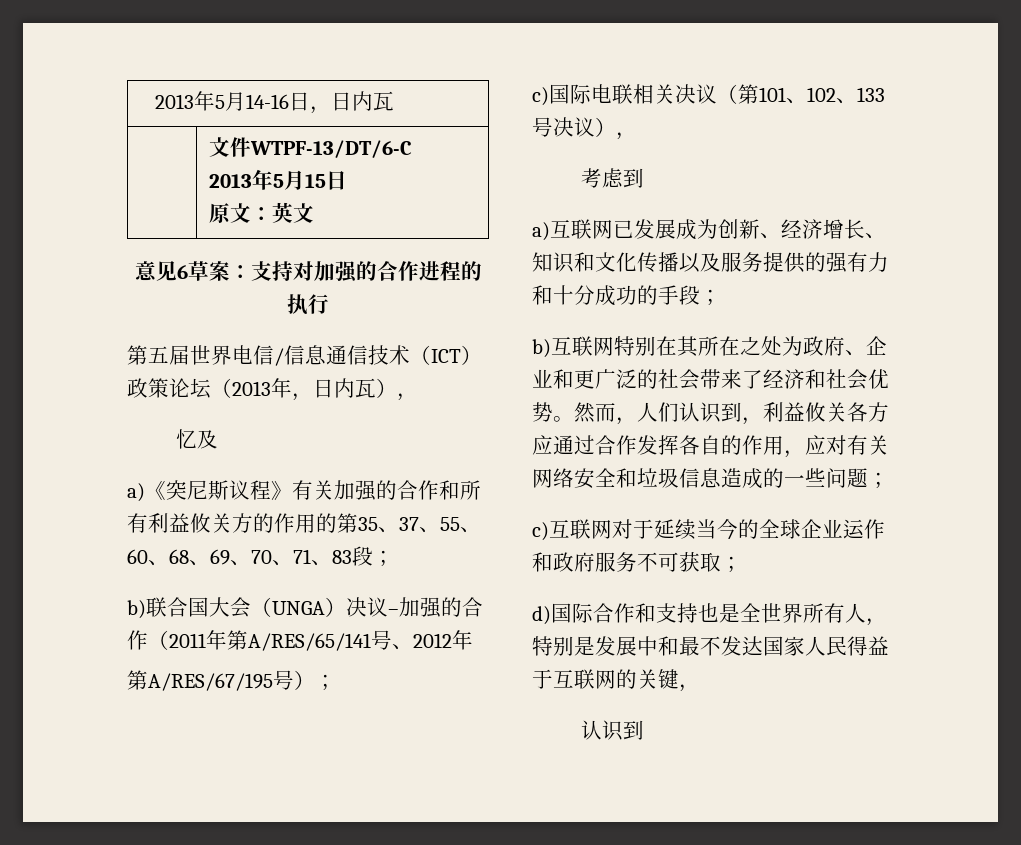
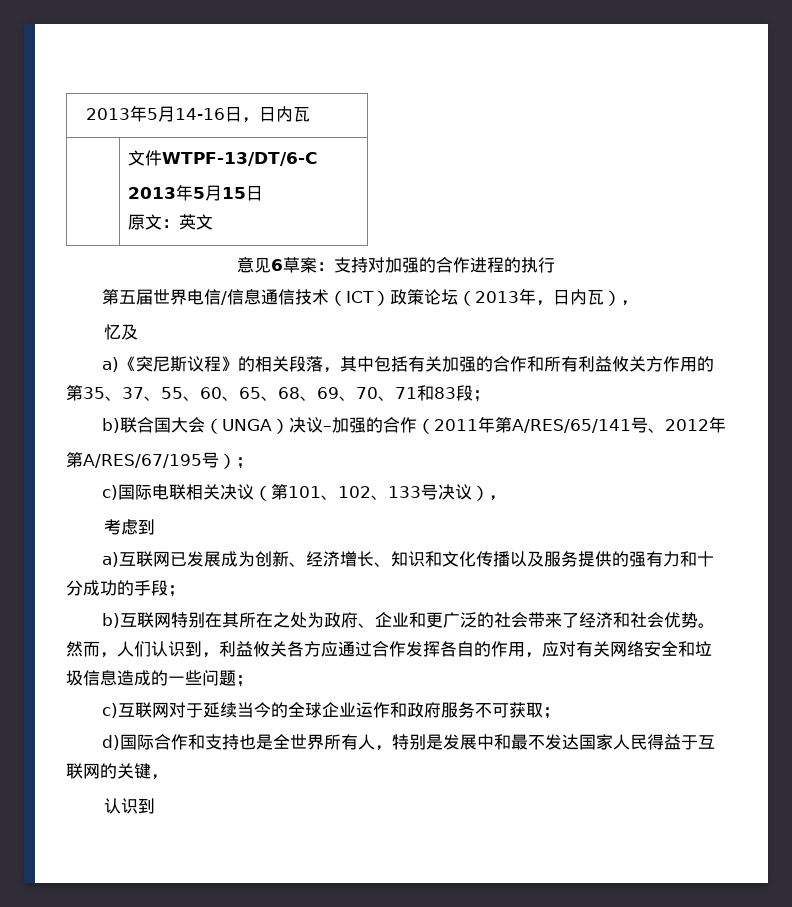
- a)《突尼斯议程》有关加强的合作和所有利益攸关方的作用的第35、37、55、60、68、69、70、71、83段；
+ a)《突尼斯议程》的相关段落，其中包括有关加强的合作和所有利益攸关方作用的第35、37、55、60、65、68、69、70、71和83段；

